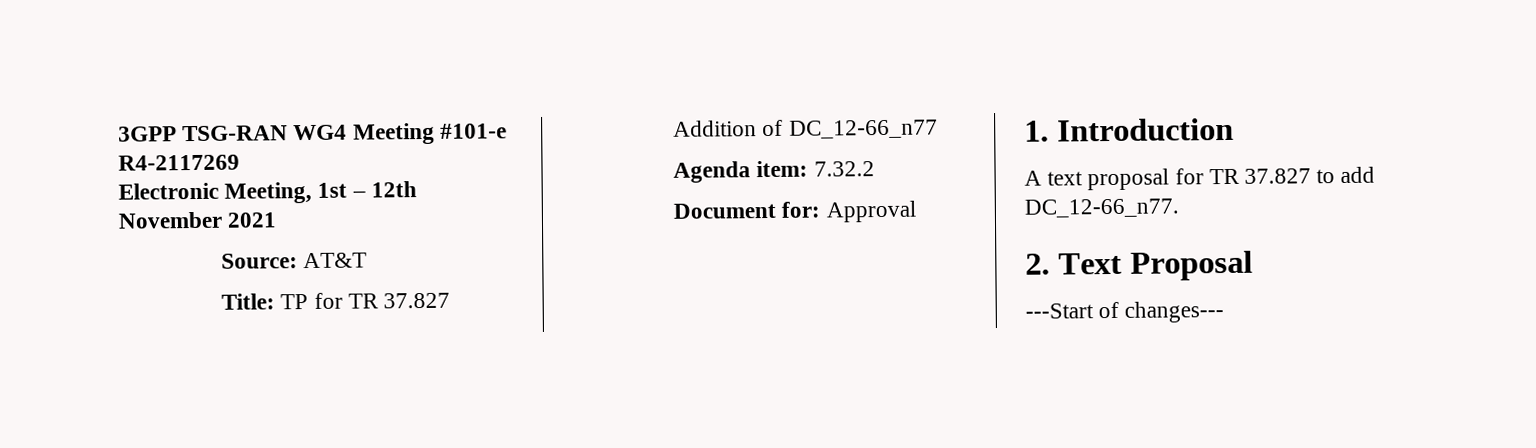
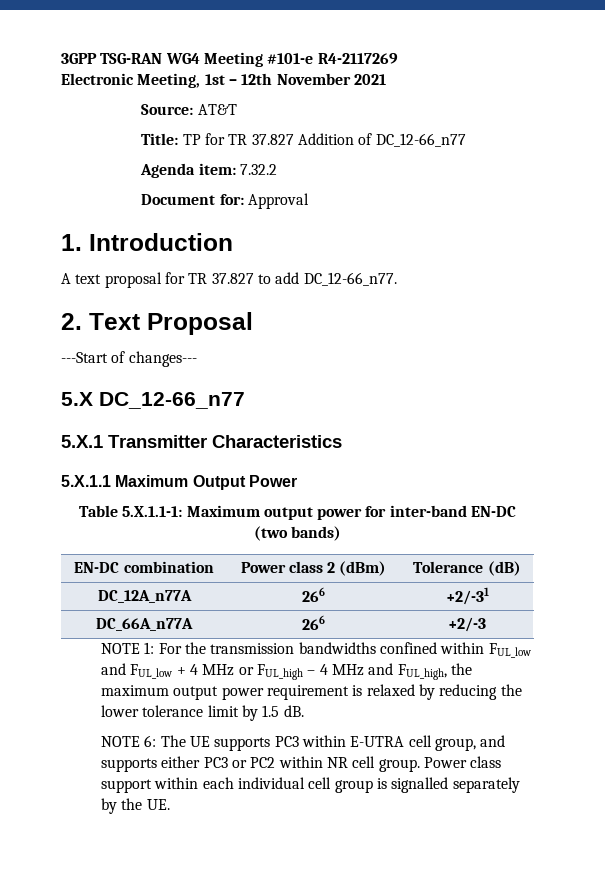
+ 5.X DC_12-66_n77
+ 5.X.1 Transmitter Characteristics
+ 5.X.1.1 Maximum Output Power
+ Table 5.X.1.1-1: Maximum output power for inter-band EN-DC (two bands)
+ EN-DC combination | Power class 2 (dBm) | Tolerance (dB)
+ DC_12A_n77A | 266 | +2/-31
+ DC_66A_n77A | 266 | +2/-3
+ NOTE 1: For the transmission bandwidths confined within FUL_low and FUL_low + 4 MHz or FUL_high – 4 MHz and FUL_high, the maximum output power requirement is relaxed by reducing the lower tolerance limit by 1.5 dB.
+ NOTE 6: The UE supports PC3 within E-UTRA cell group, and supports either PC3 or PC2 within NR cell group. Power class support within each individual cell group is signalled separately by the UE.

